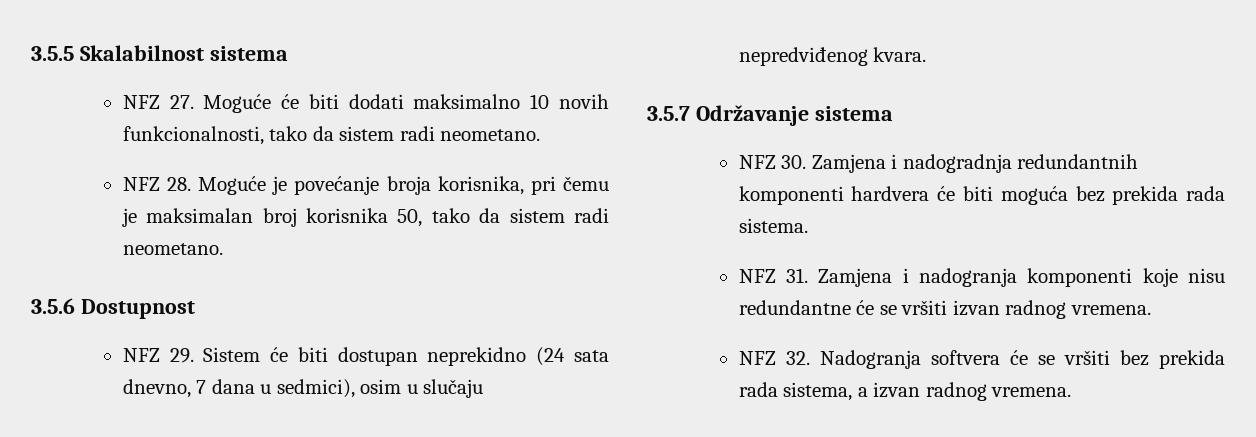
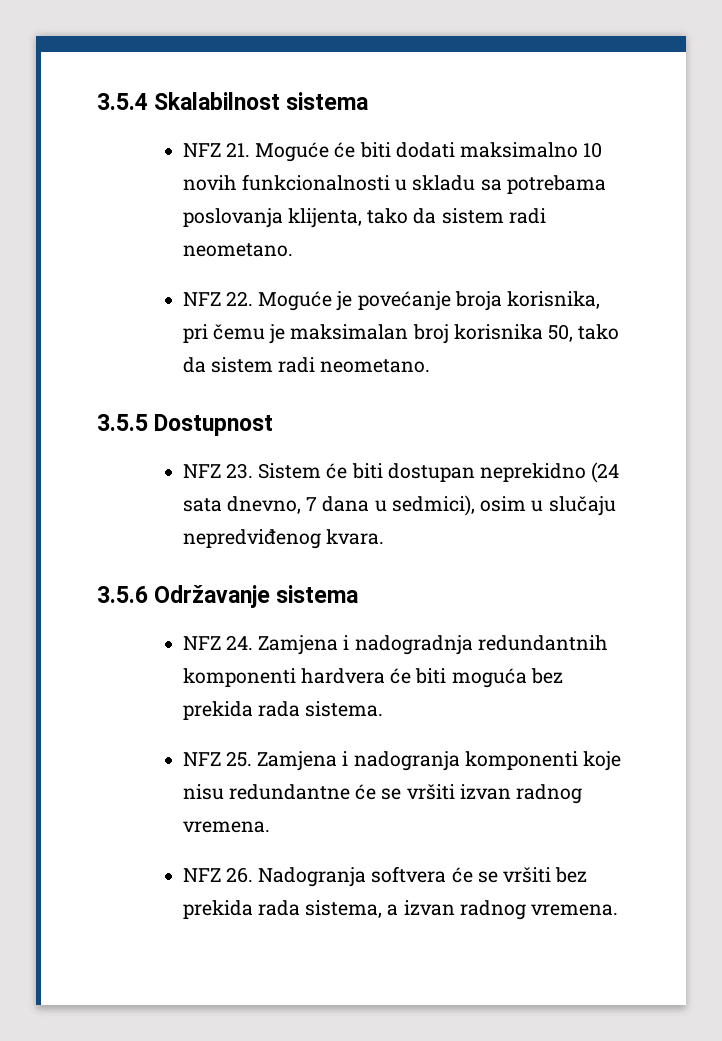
- 3.5.5 Skalabilnost sistema
+ 3.5.4 Skalabilnost sistema
- NFZ 27. Moguće će biti dodati maksimalno 10 novih funkcionalnosti, tako da sistem radi neometano.
+ NFZ 21. Moguće će biti dodati maksimalno 10 novih funkcionalnosti u skladu sa potrebama poslovanja klijenta, tako da sistem radi neometano.
- NFZ 28. Moguće je povećanje broja korisnika, pri čemu je maksimalan broj korisnika 50, tako da sistem radi neometano.
+ NFZ 22. Moguće je povećanje broja korisnika, pri čemu je maksimalan broj korisnika 50, tako da sistem radi neometano.
- 3.5.6 Dostupnost
+ 3.5.5 Dostupnost
- NFZ 29. Sistem će biti dostupan neprekidno (24 sata dnevno, 7 dana u sedmici), osim u slučaju nepredviđenog kvara.
+ NFZ 23. Sistem će biti dostupan neprekidno (24 sata dnevno, 7 dana u sedmici), osim u slučaju nepredviđenog kvara.
- 3.5.7 Održavanje sistema
+ 3.5.6 Održavanje sistema
- NFZ 30. Zamjena i nadogradnja redundantnih komponenti hardvera će biti moguća bez prekida rada sistema.
+ NFZ 24. Zamjena i nadogradnja redundantnih komponenti hardvera će biti moguća bez prekida rada sistema.
- NFZ 31. Zamjena i nadogranja komponenti koje nisu redundantne će se vršiti izvan radnog vremena.
+ NFZ 25. Zamjena i nadogranja komponenti koje nisu redundantne će se vršiti izvan radnog vremena.
- NFZ 32. Nadogranja softvera će se vršiti bez prekida rada sistema, a izvan radnog vremena.
+ NFZ 26. Nadogranja softvera će se vršiti bez prekida rada sistema, a izvan radnog vremena.

